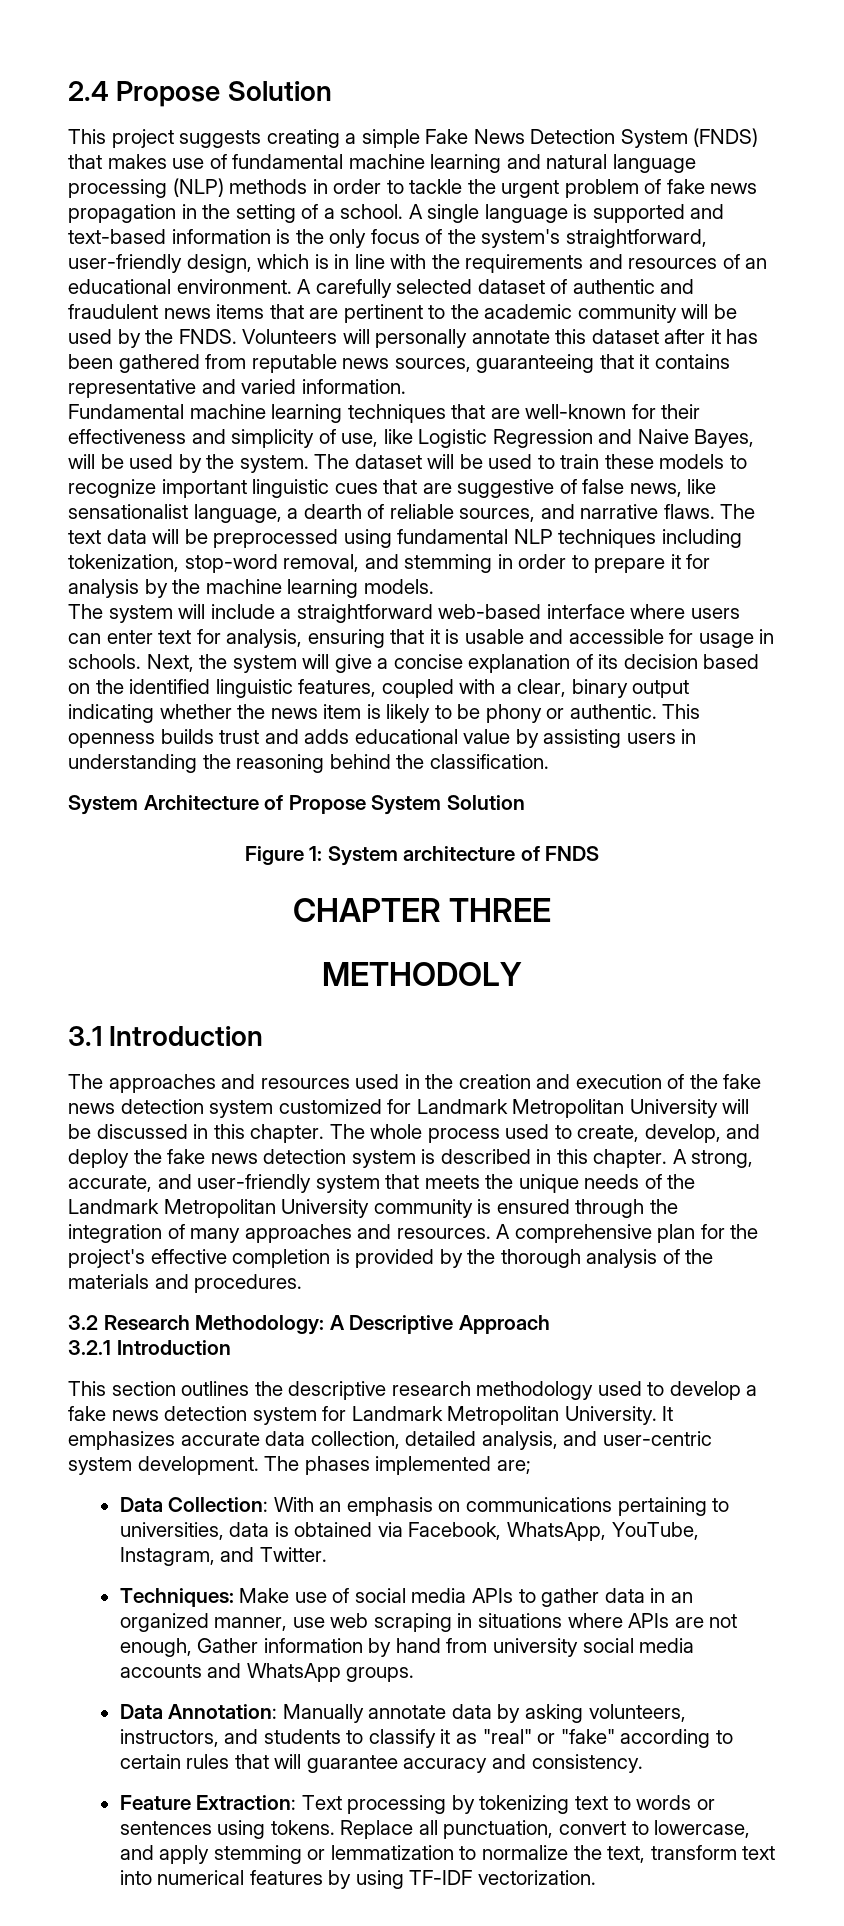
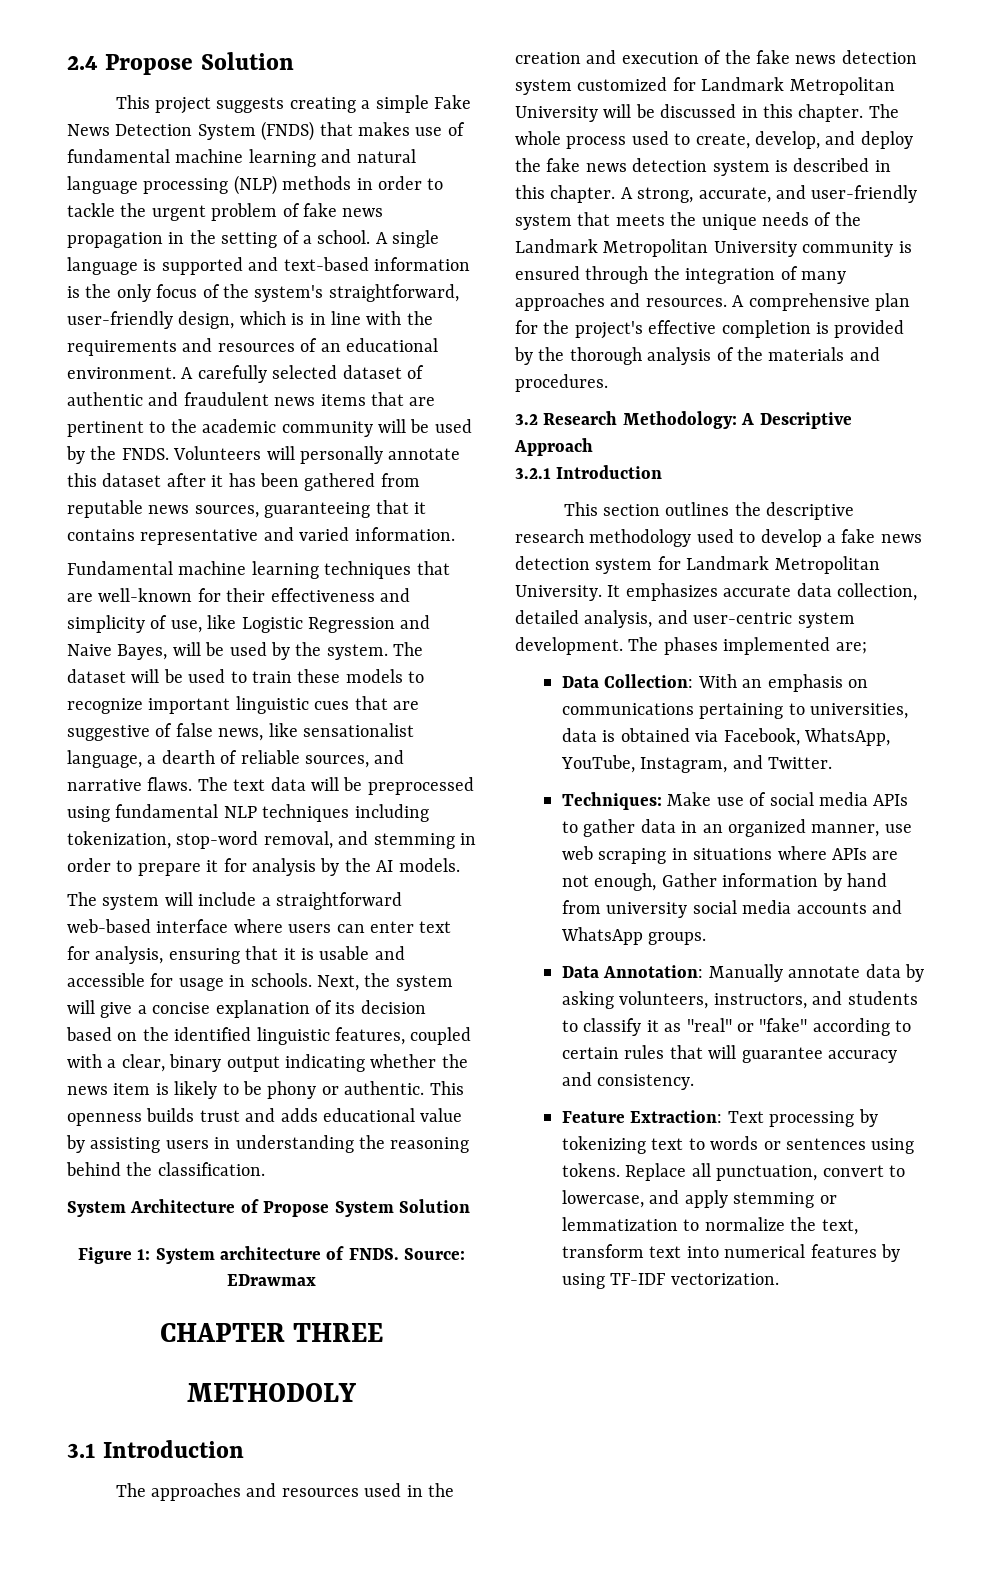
- The text data will be preprocessed using fundamental NLP techniques including tokenization, stop-word removal, and stemming in order to prepare it for analysis by the machine learning models.
+ The text data will be preprocessed using fundamental NLP techniques including tokenization, stop-word removal, and stemming in order to prepare it for analysis by the AI models.
- Figure 1: System architecture of FNDS
+ Figure 1: System architecture of FNDS. Source: EDrawmax

